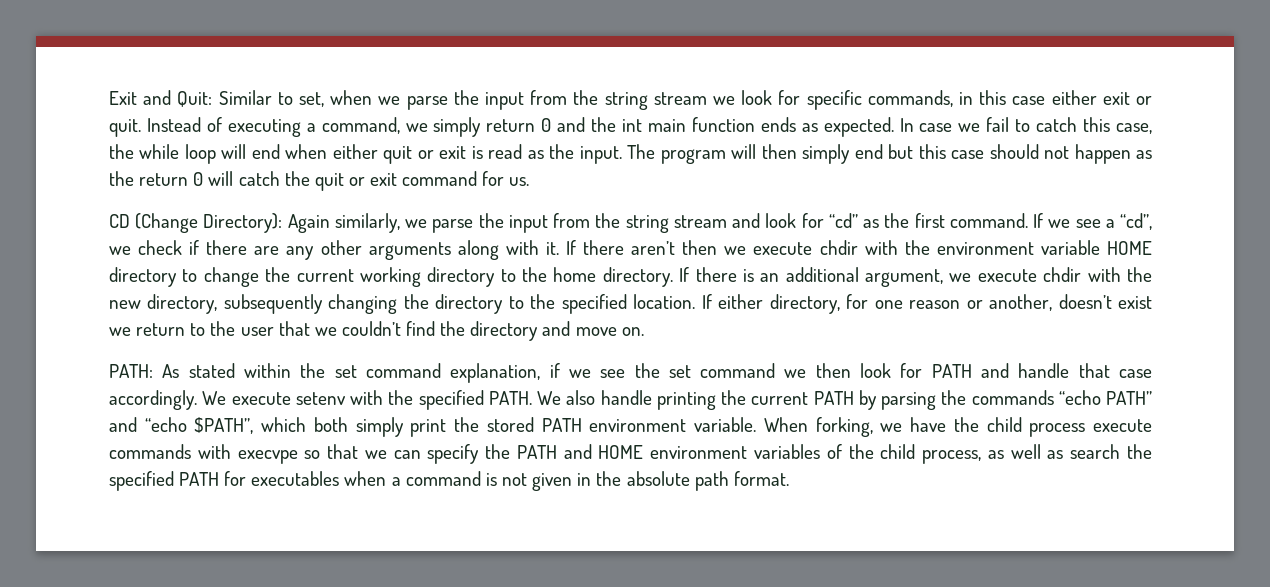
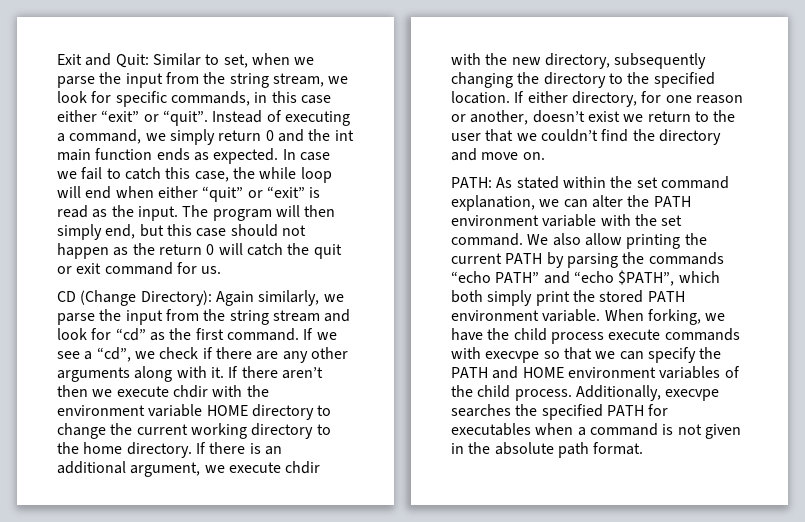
- Exit and Quit: Similar to set, when we parse the input from the string stream we look for specific commands, in this case either exit or quit.
+ Exit and Quit: Similar to set, when we parse the input from the string stream, we look for specific commands, in this case either “exit” or “quit”.
- In case we fail to catch this case, the while loop will end when either quit or exit is read as the input.
+ In case we fail to catch this case, the while loop will end when either “quit” or “exit” is read as the input.
- The program will then simply end but this case should not happen as the return 0 will catch the quit or exit command for us.
+ The program will then simply end, but this case should not happen as the return 0 will catch the quit or exit command for us.
- PATH: As stated within the set command explanation, if we see the set command we then look for PATH and handle that case accordingly. We execute setenv with the specified PATH.
+ PATH: As stated within the set command explanation, we can alter the PATH environment variable with the set command.
- We also handle printing the current PATH by parsing the commands “echo PATH” and “echo $PATH”, which both simply print the stored PATH environment variable.
+ We also allow printing the current PATH by parsing the commands “echo PATH” and “echo $PATH”, which both simply print the stored PATH environment variable.
- When forking, we have the child process execute commands with execvpe so that we can specify the PATH and HOME environment variables of the child process, as well as search the specified PATH for executables when a command is not given in the absolute path format.
+ When forking, we have the child process execute commands with execvpe so that we can specify the PATH and HOME environment variables of the child process. Additionally, execvpe searches the specified PATH for executables when a command is not given in the absolute path format.

